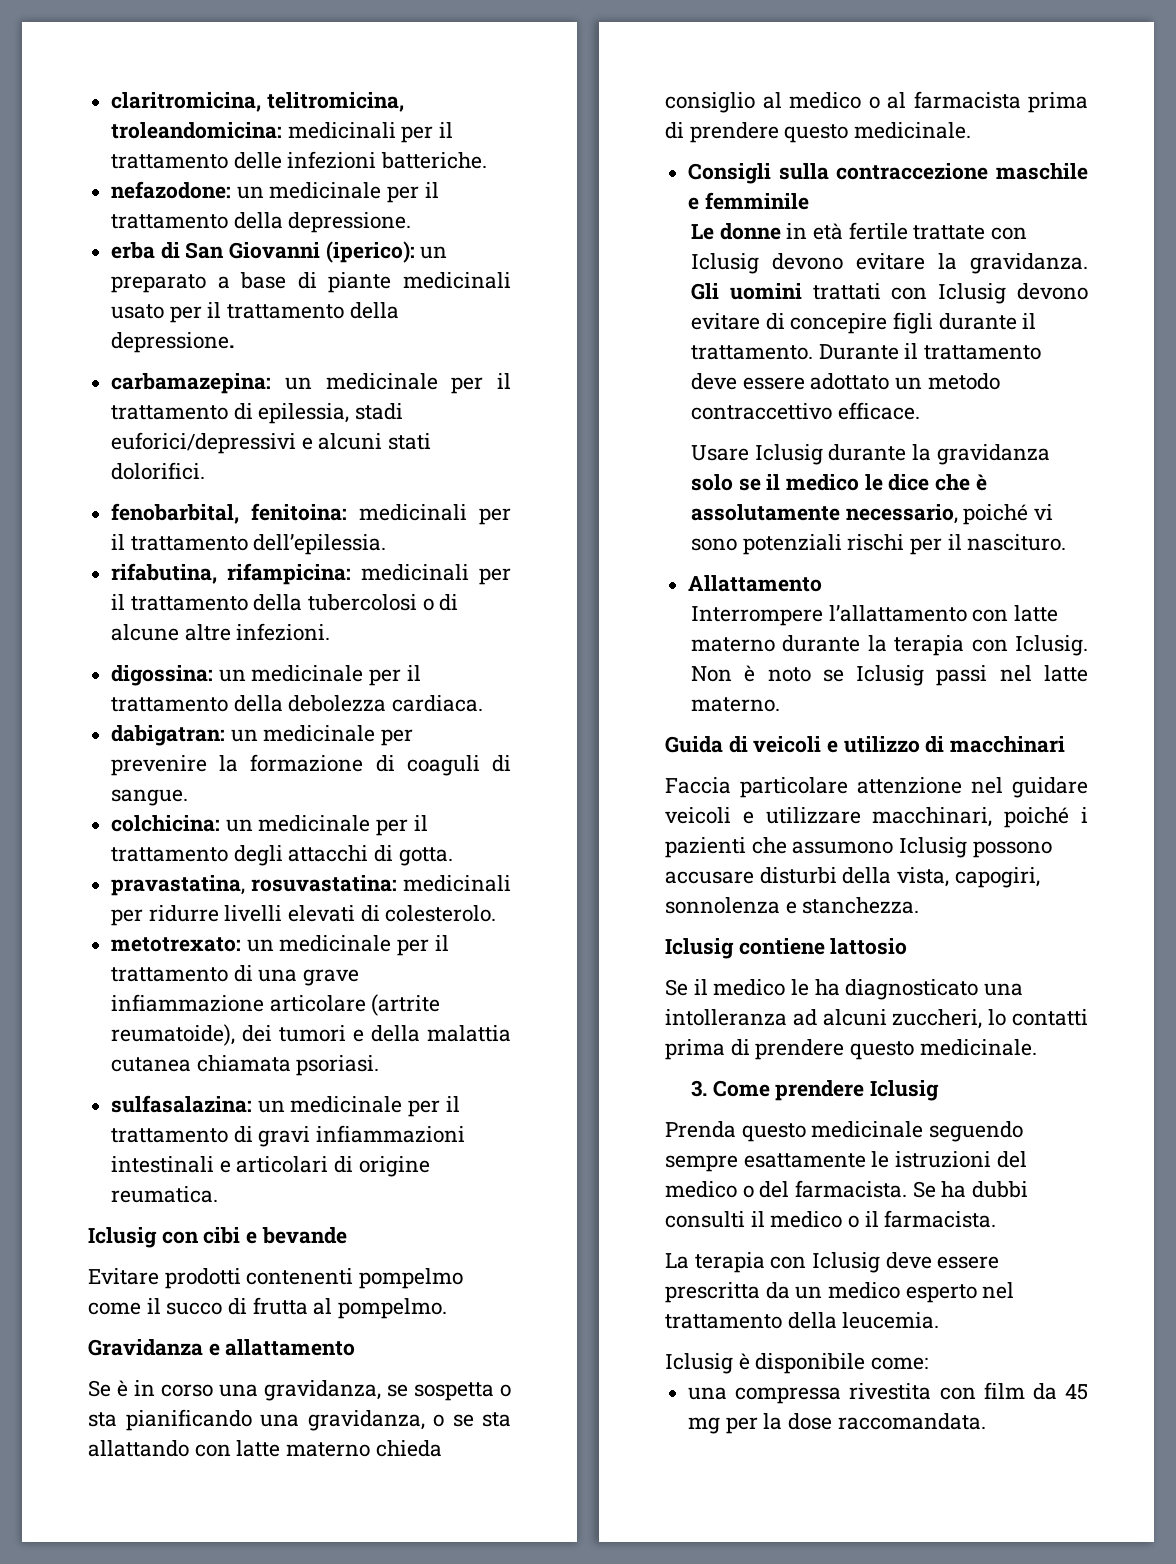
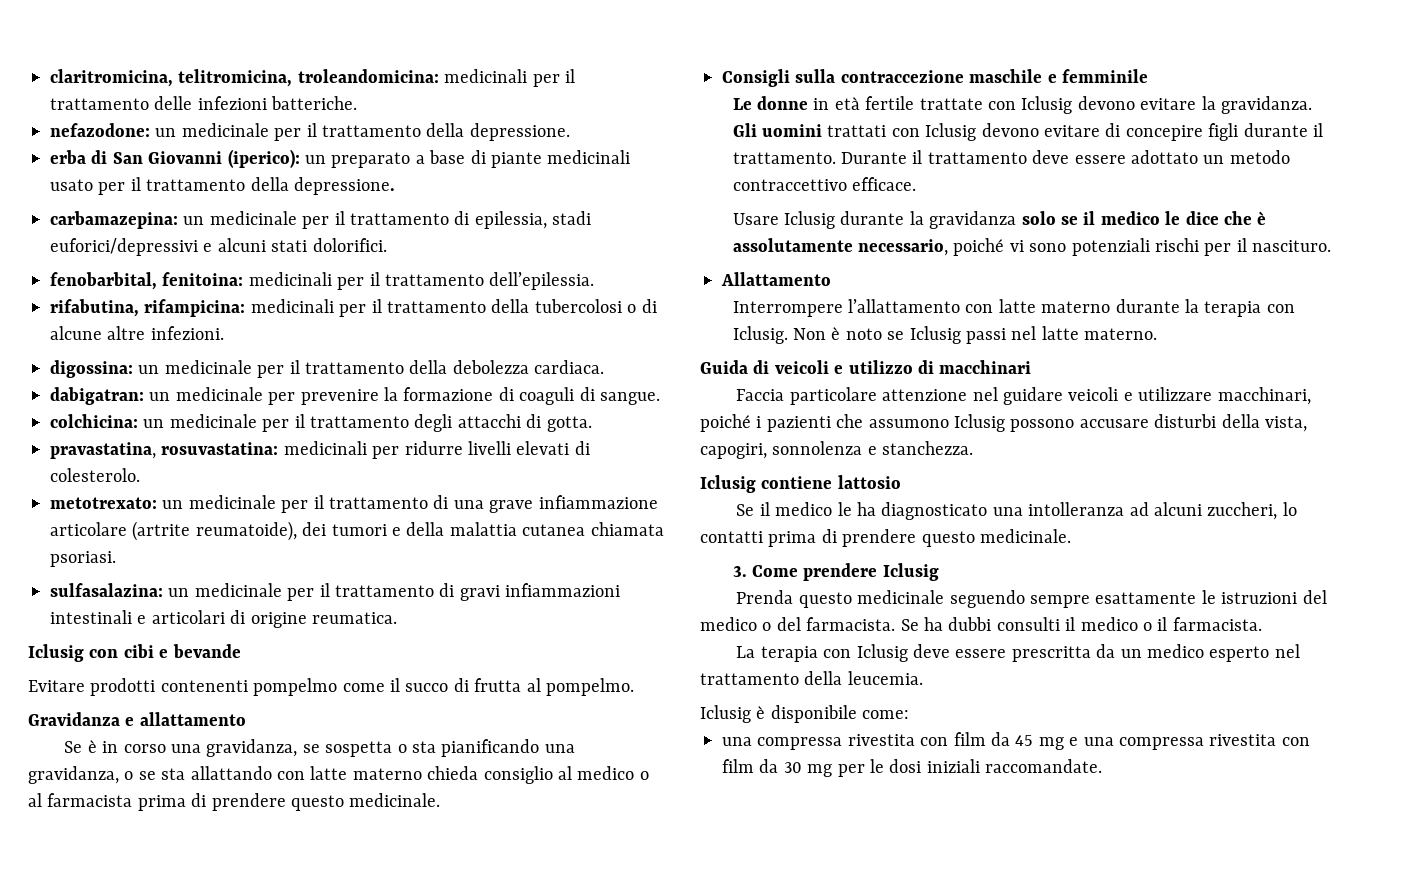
- una compressa rivestita con film da 45 mg per la dose raccomandata.
+ una compressa rivestita con film da 45 mg e una compressa rivestita con film da 30 mg per le dosi iniziali raccomandate.

